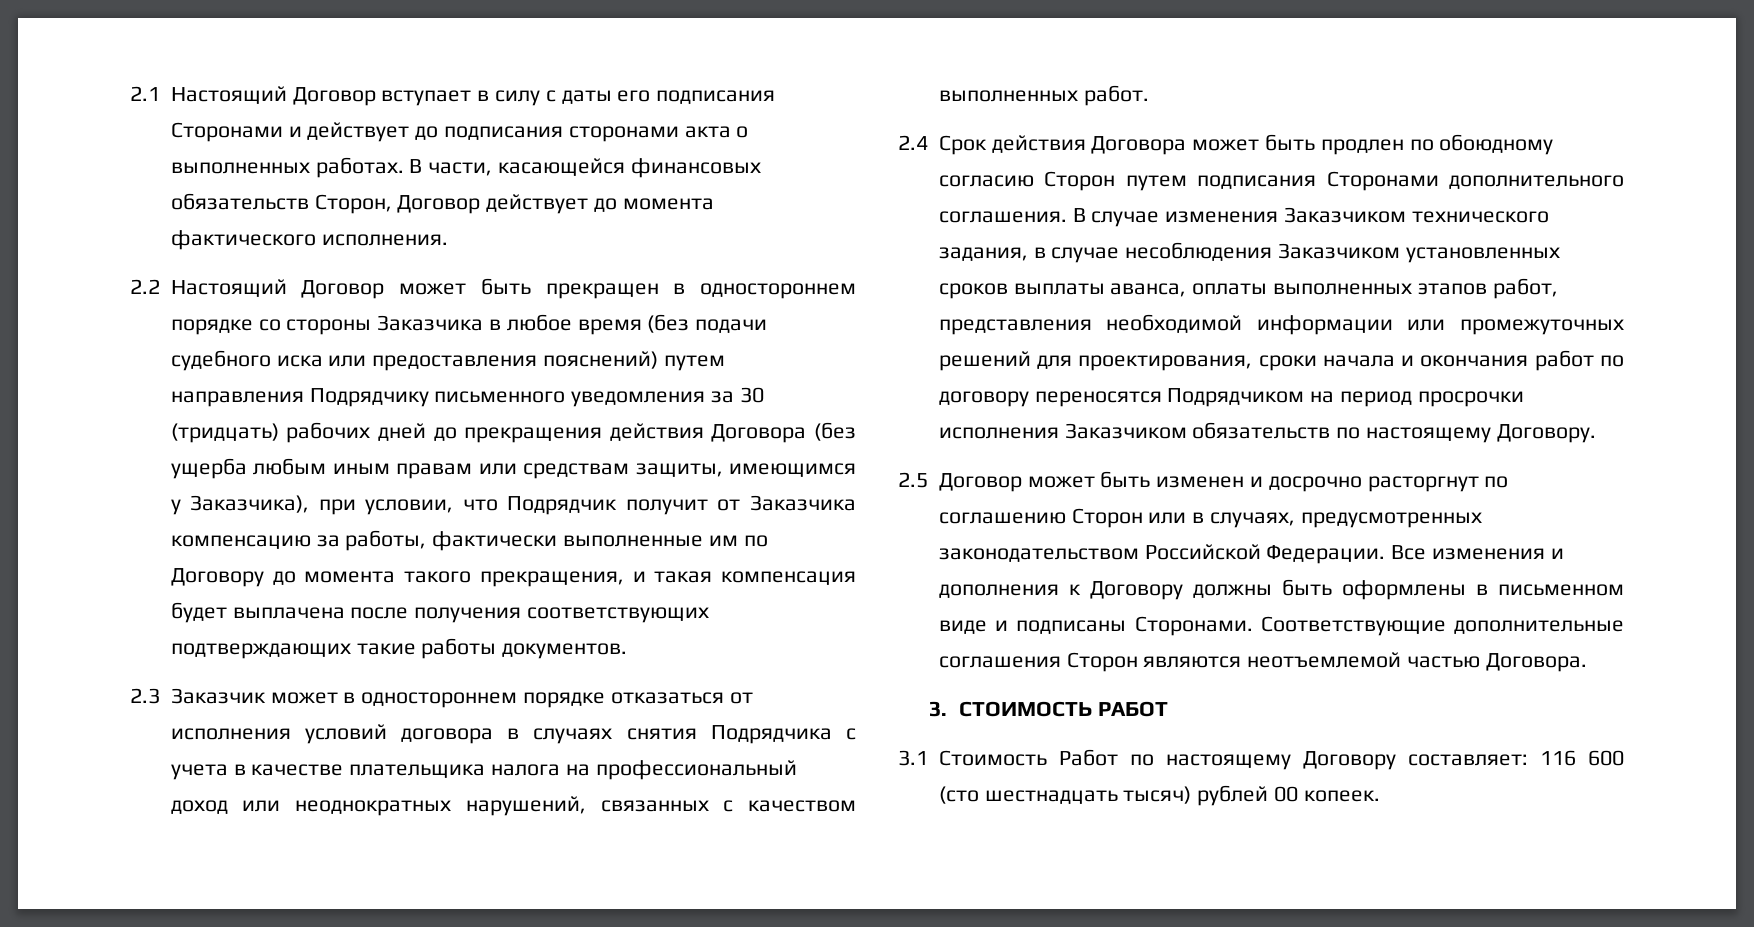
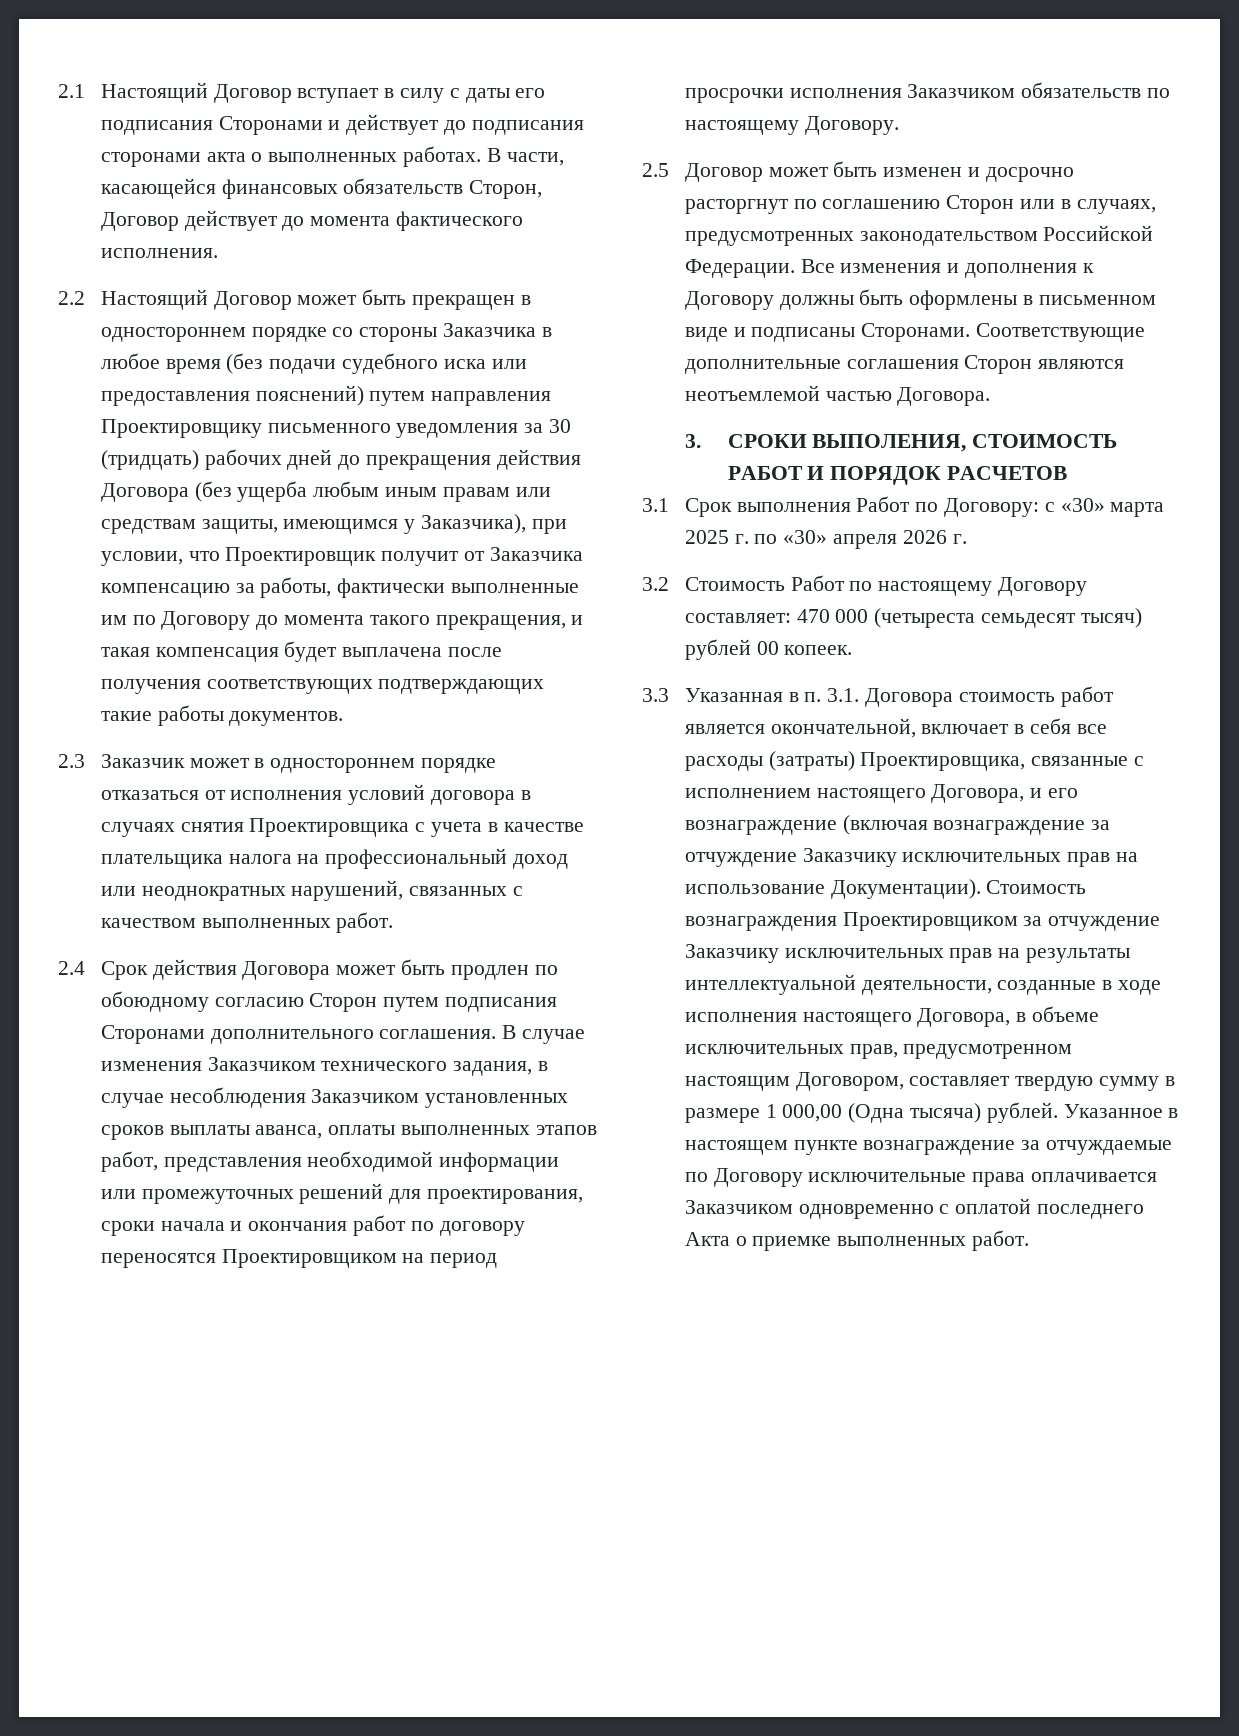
- 2.2 Настоящий Договор может быть прекращен в одностороннем порядке со стороны Заказчика в любое время (без подачи судебного иска или предоставления пояснений) путем направления Подрядчику письменного уведомления за 30 (тридцать) рабочих дней до прекращения действия Договора (без ущерба любым иным правам или средствам защиты, имеющимся у Заказчика), при условии, что Подрядчик получит от Заказчика компенсацию за работы, фактически выполненные им по Договору до момента такого прекращения, и такая компенсация будет выплачена после получения соответствующих подтверждающих такие работы документов.
+ 2.2 Настоящий Договор может быть прекращен в одностороннем порядке со стороны Заказчика в любое время (без подачи судебного иска или предоставления пояснений) путем направления Проектировщику письменного уведомления за 30 (тридцать) рабочих дней до прекращения действия Договора (без ущерба любым иным правам или средствам защиты, имеющимся у Заказчика), при условии, что Проектировщик получит от Заказчика компенсацию за работы, фактически выполненные им по Договору до момента такого прекращения, и такая компенсация будет выплачена после получения соответствующих подтверждающих такие работы документов.
- 2.3 Заказчик может в одностороннем порядке отказаться от исполнения условий договора в случаях снятия Подрядчика с учета в качестве плательщика налога на профессиональный доход или неоднократных нарушений, связанных с качеством выполненных работ.
+ 2.3 Заказчик может в одностороннем порядке отказаться от исполнения условий договора в случаях снятия Проектировщика с учета в качестве плательщика налога на профессиональный доход или неоднократных нарушений, связанных с качеством выполненных работ.
- В случае изменения Заказчиком технического задания, в случае несоблюдения Заказчиком установленных сроков выплаты аванса, оплаты выполненных этапов работ, представления необходимой информации или промежуточных решений для проектирования, сроки начала и окончания работ по договору переносятся Подрядчиком на период просрочки исполнения Заказчиком обязательств по настоящему Договору.
+ В случае изменения Заказчиком технического задания, в случае несоблюдения Заказчиком установленных сроков выплаты аванса, оплаты выполненных этапов работ, представления необходимой информации или промежуточных решений для проектирования, сроки начала и окончания работ по договору переносятся Проектировщиком на период просрочки исполнения Заказчиком обязательств по настоящему Договору.
- 3. СТОИМОСТЬ РАБОТ
- 3.1 Стоимость Работ по настоящему Договору составляет: 116 600 (сто шестнадцать тысяч) рублей 00 копеек.
+ 3. СРОКИ ВЫПОЛЕНИЯ, СТОИМОСТЬ РАБОТ И ПОРЯДОК РАСЧЕТОВ
+ 3.1 Срок выполнения Работ по Договору: с «30» марта 2025 г. по «30» апреля 2026 г.
+ 3.2 Стоимость Работ по настоящему Договору составляет: 470 000 (четыреста семьдесят тысяч) рублей 00 копеек.
+ 3.3 Указанная в п. 3.1. Договора стоимость работ является окончательной, включает в себя все расходы (затраты) Проектировщика, связанные с исполнением настоящего Договора, и его вознаграждение (включая вознаграждение за отчуждение Заказчику исключительных прав на использование Документации). Стоимость вознаграждения Проектировщиком за отчуждение Заказчику исключительных прав на результаты интеллектуальной деятельности, созданные в ходе исполнения настоящего Договора, в объеме исключительных прав, предусмотренном настоящим Договором, составляет твердую сумму в размере 1 000,00 (Одна тысяча) рублей. Указанное в настоящем пункте вознаграждение за отчуждаемые по Договору исключительные права оплачивается Заказчиком одновременно с оплатой последнего Акта о приемке выполненных работ.

